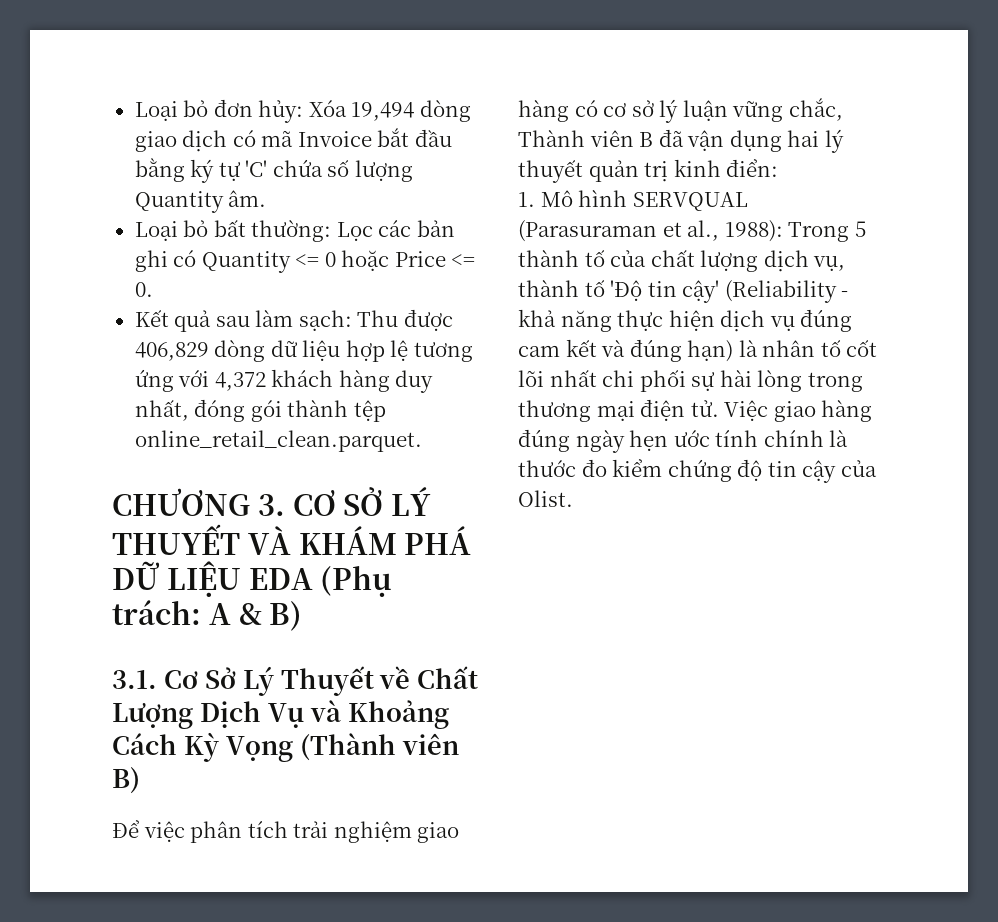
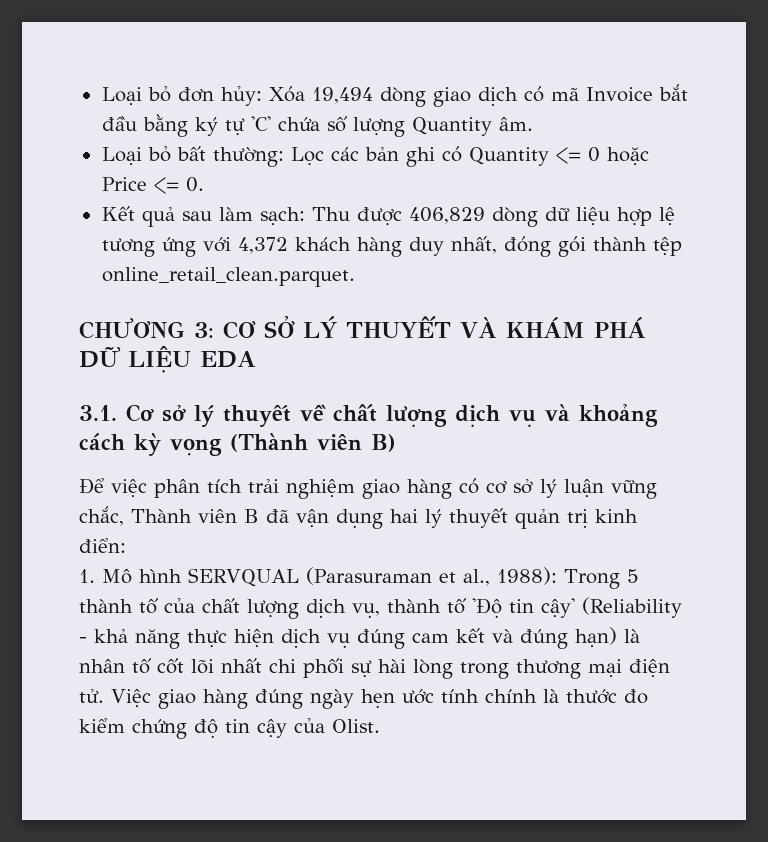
- CHƯƠNG 3. CƠ SỞ LÝ THUYẾT VÀ KHÁM PHÁ DỮ LIỆU EDA (Phụ trách: A & B)
- 3.1. Cơ Sở Lý Thuyết về Chất Lượng Dịch Vụ và Khoảng Cách Kỳ Vọng (Thành viên B)
+ CHƯƠNG 3: CƠ SỞ LÝ THUYẾT VÀ KHÁM PHÁ DỮ LIỆU EDA
+ 3.1. Cơ sở lý thuyết về chất lượng dịch vụ và khoảng cách kỳ vọng (Thành viên B)

